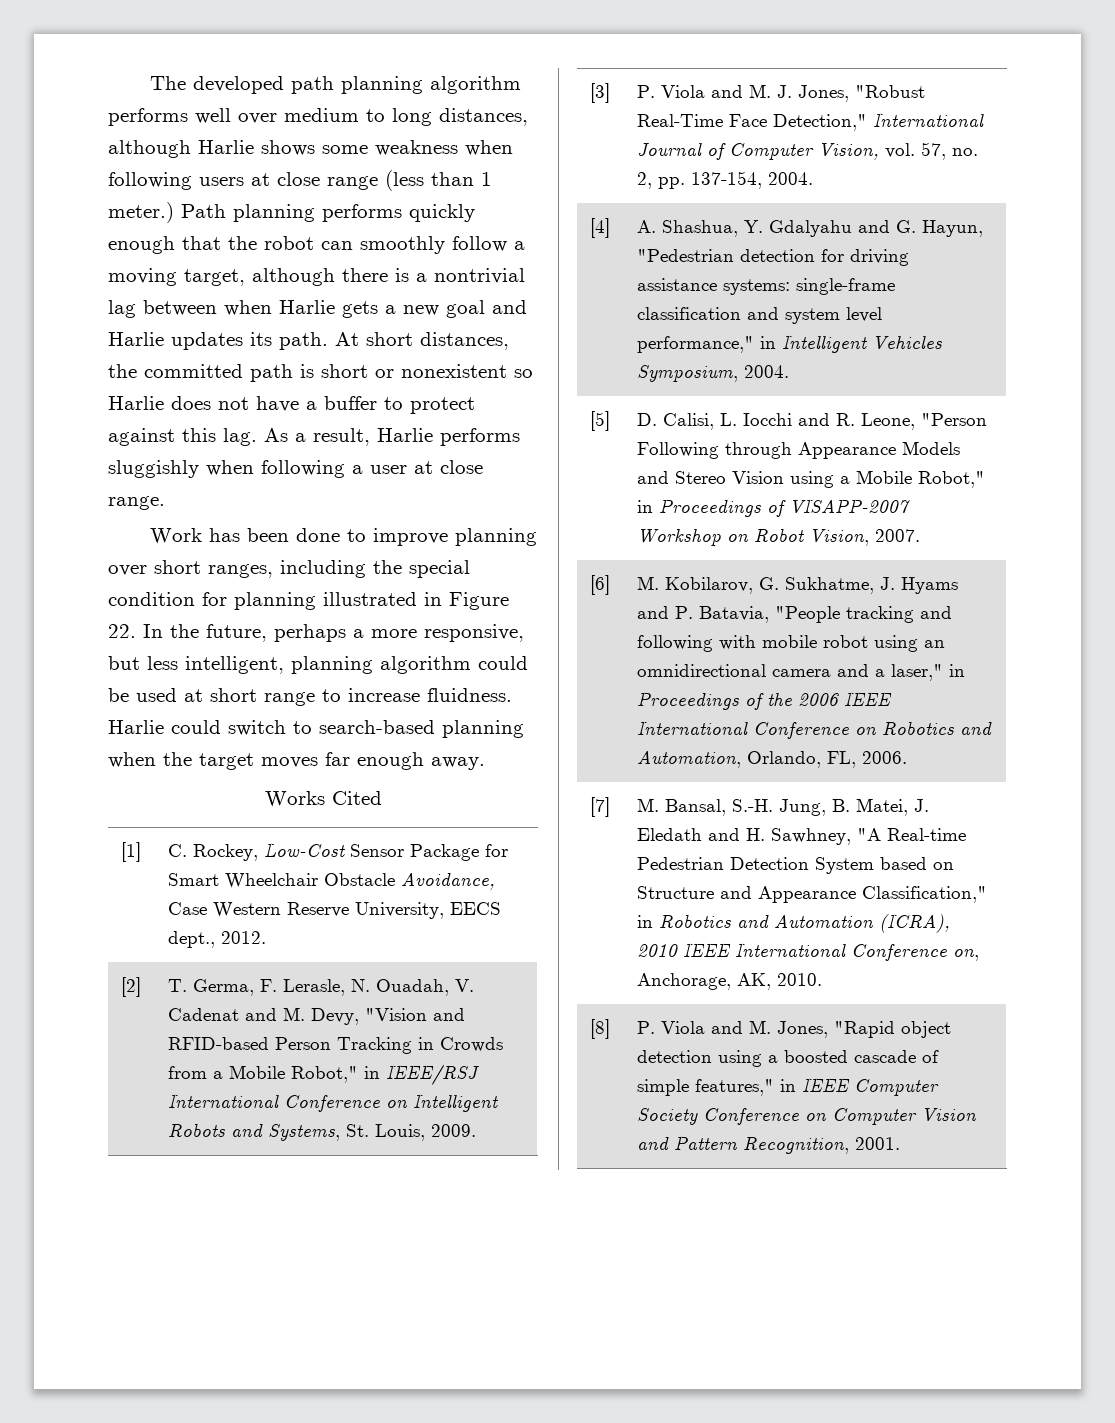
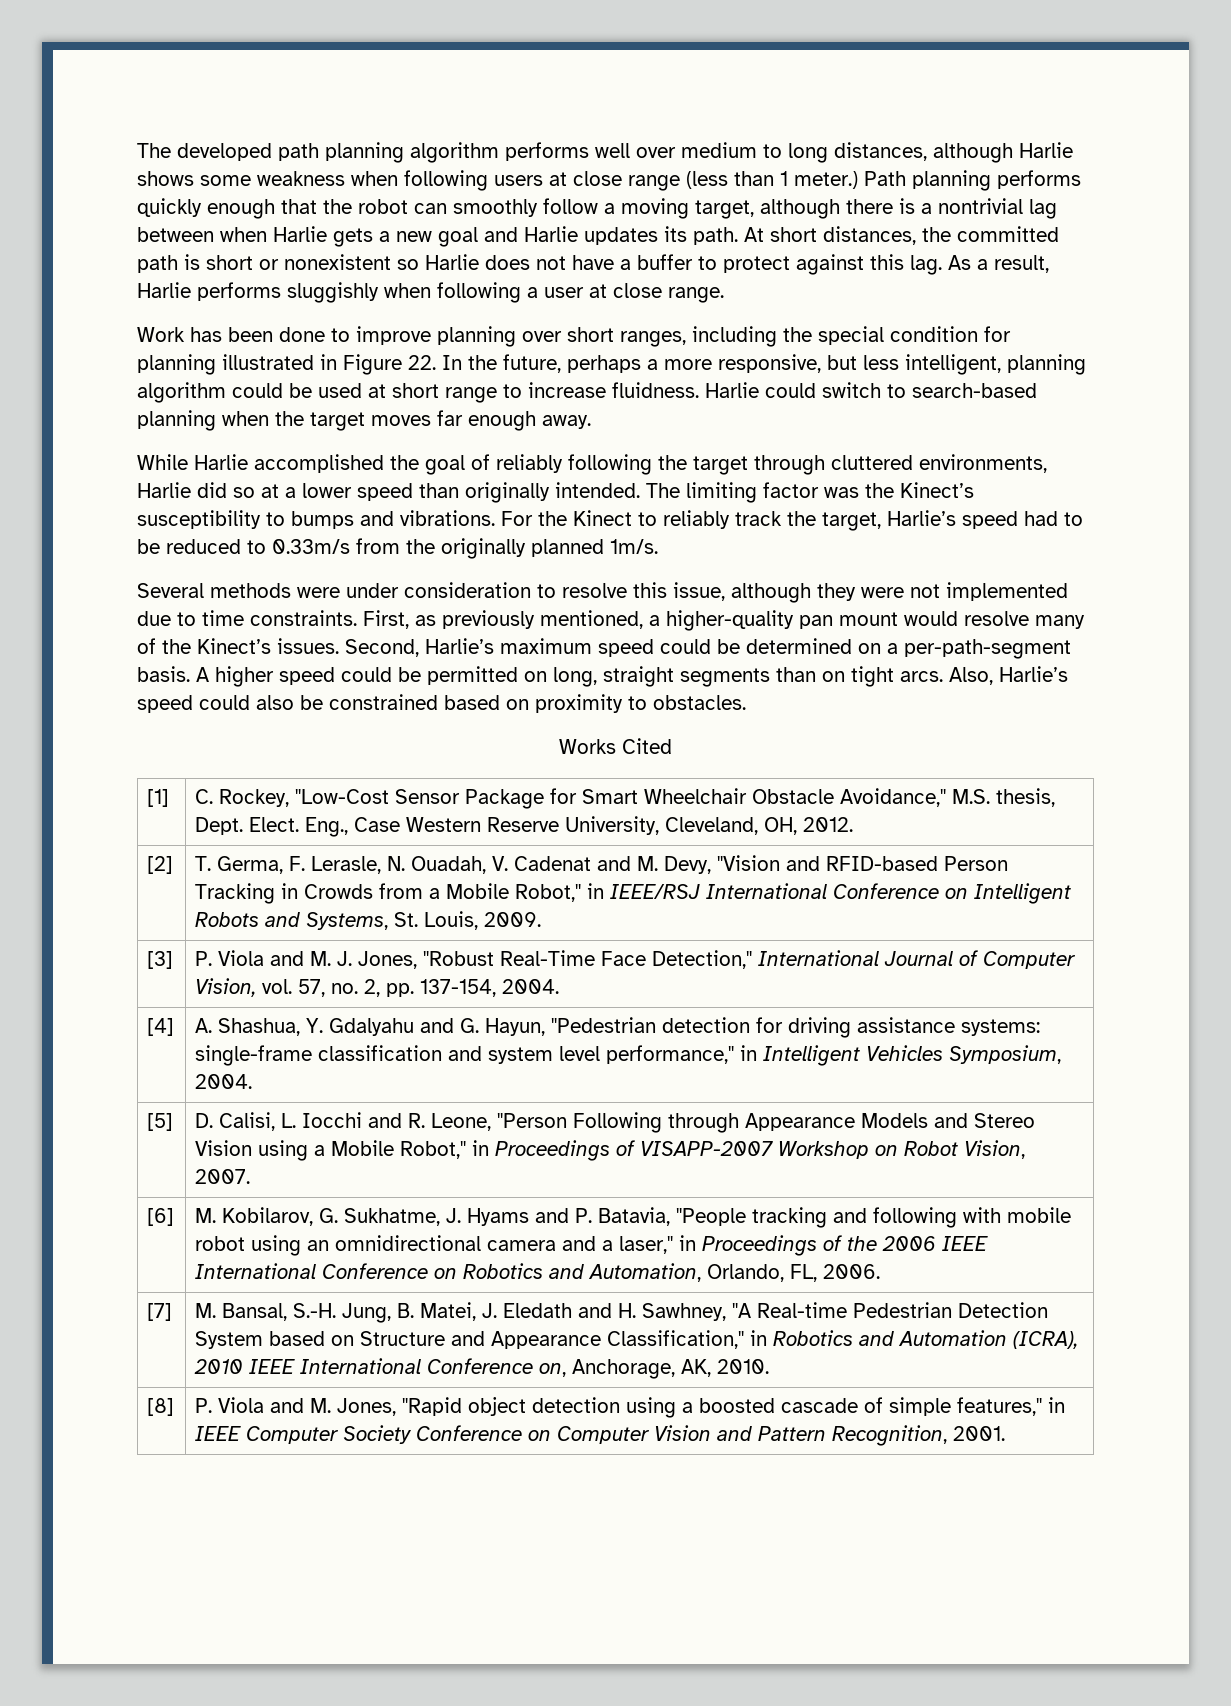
+ While Harlie accomplished the goal of reliably following the target through cluttered environments, Harlie did so at a lower speed than originally intended. The limiting factor was the Kinect’s susceptibility to bumps and vibrations. For the Kinect to reliably track the target, Harlie’s speed had to be reduced to 0.33m/s from the originally planned 1m/s.
+ Several methods were under consideration to resolve this issue, although they were not implemented due to time constraints. First, as previously mentioned, a higher-quality pan mount would resolve many of the Kinect’s issues. Second, Harlie’s maximum speed could be determined on a per-path-segment basis. A higher speed could be permitted on long, straight segments than on tight arcs. Also, Harlie’s speed could also be constrained based on proximity to obstacles.
- [1] | C. Rockey, Low-Cost Sensor Package for Smart Wheelchair Obstacle Avoidance, Case Western Reserve University, EECS dept., 2012.
+ [1] | C. Rockey, "Low-Cost Sensor Package for Smart Wheelchair Obstacle Avoidance," M.S. thesis, Dept. Elect. Eng., Case Western Reserve University, Cleveland, OH, 2012.

